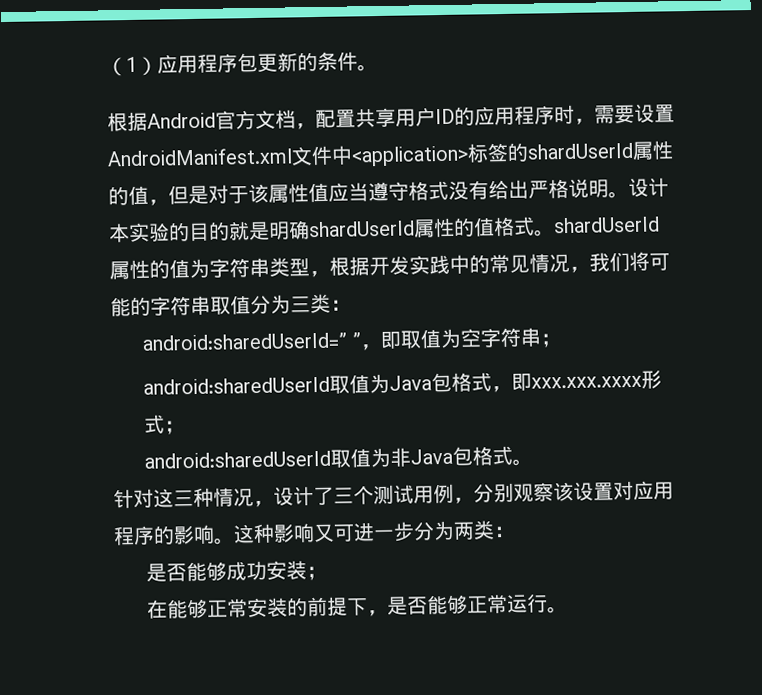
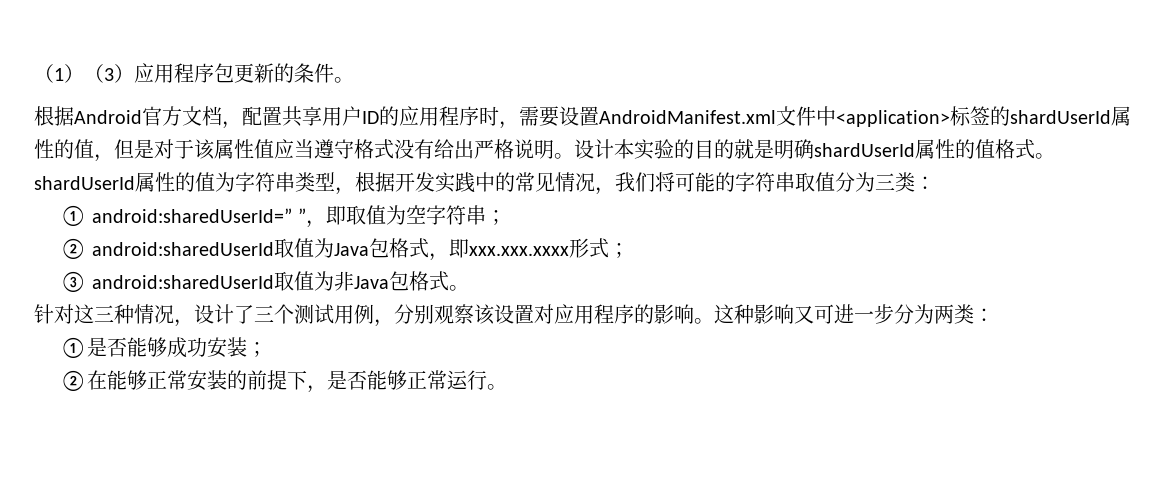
- （1）应用程序包更新的条件。
+ （1）（3）应用程序包更新的条件。
- android:sharedUserId=” ”，即取值为空字符串；
+ ① android:sharedUserId=” ”，即取值为空字符串；
- android:sharedUserId取值为Java包格式，即xxx.xxx.xxxx形式；
+ ② android:sharedUserId取值为Java包格式，即xxx.xxx.xxxx形式；
- android:sharedUserId取值为非Java包格式。
+ ③ android:sharedUserId取值为非Java包格式。
- 是否能够成功安装；
+ ①是否能够成功安装；
- 在能够正常安装的前提下，是否能够正常运行。
+ ②在能够正常安装的前提下，是否能够正常运行。

